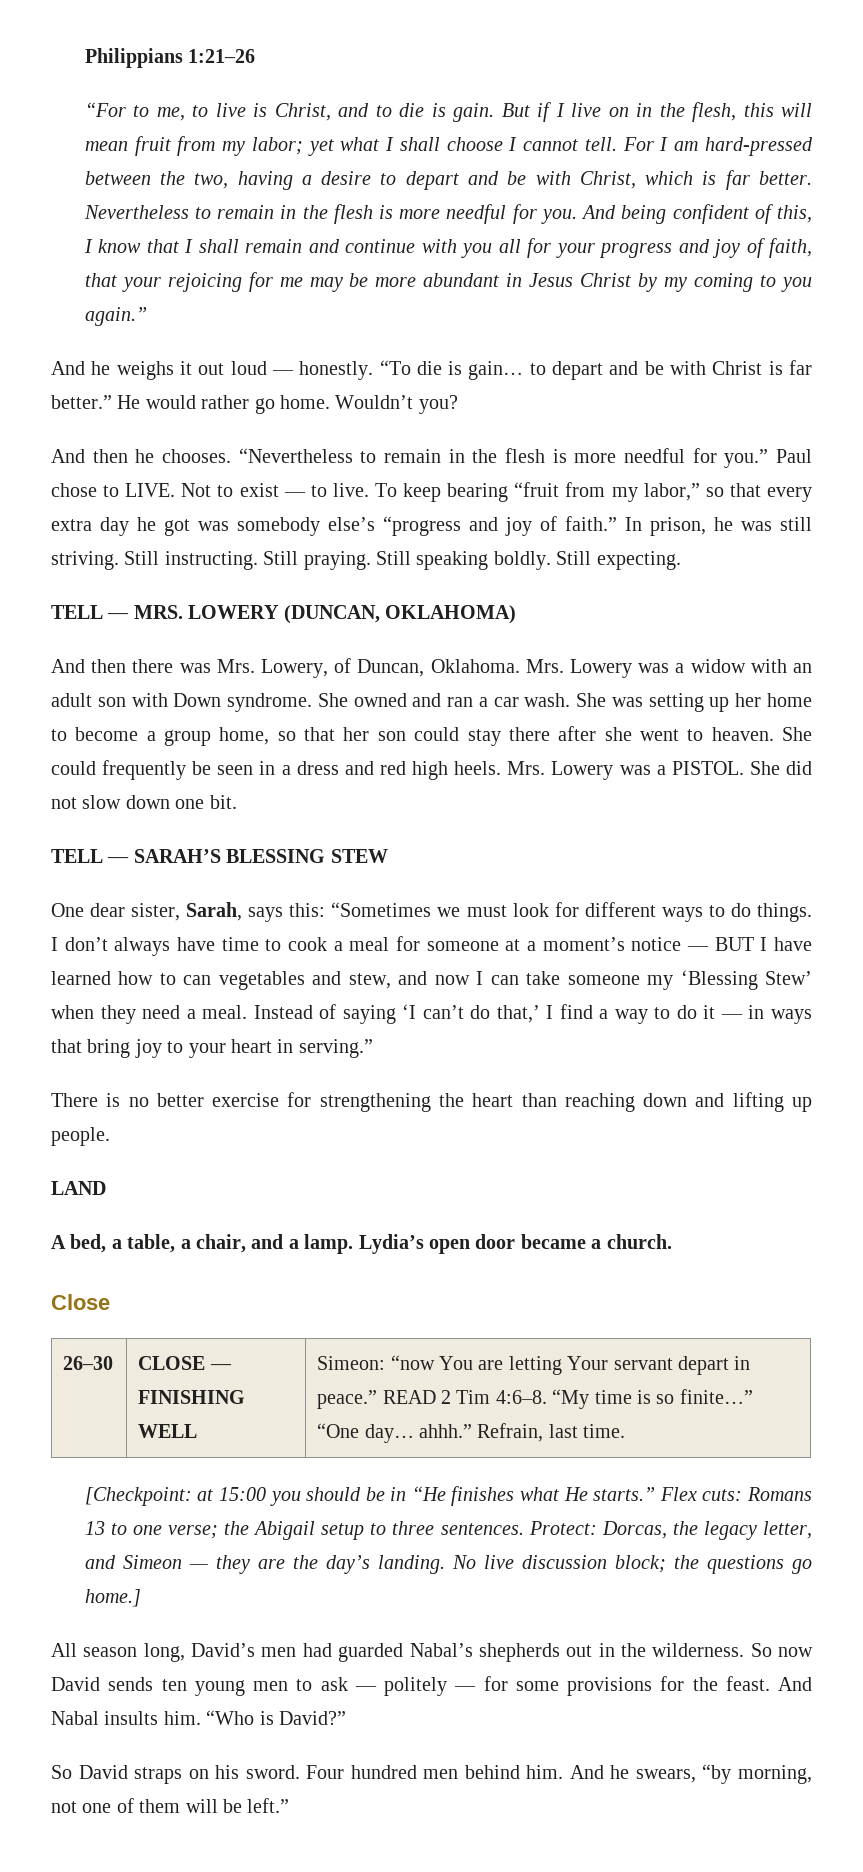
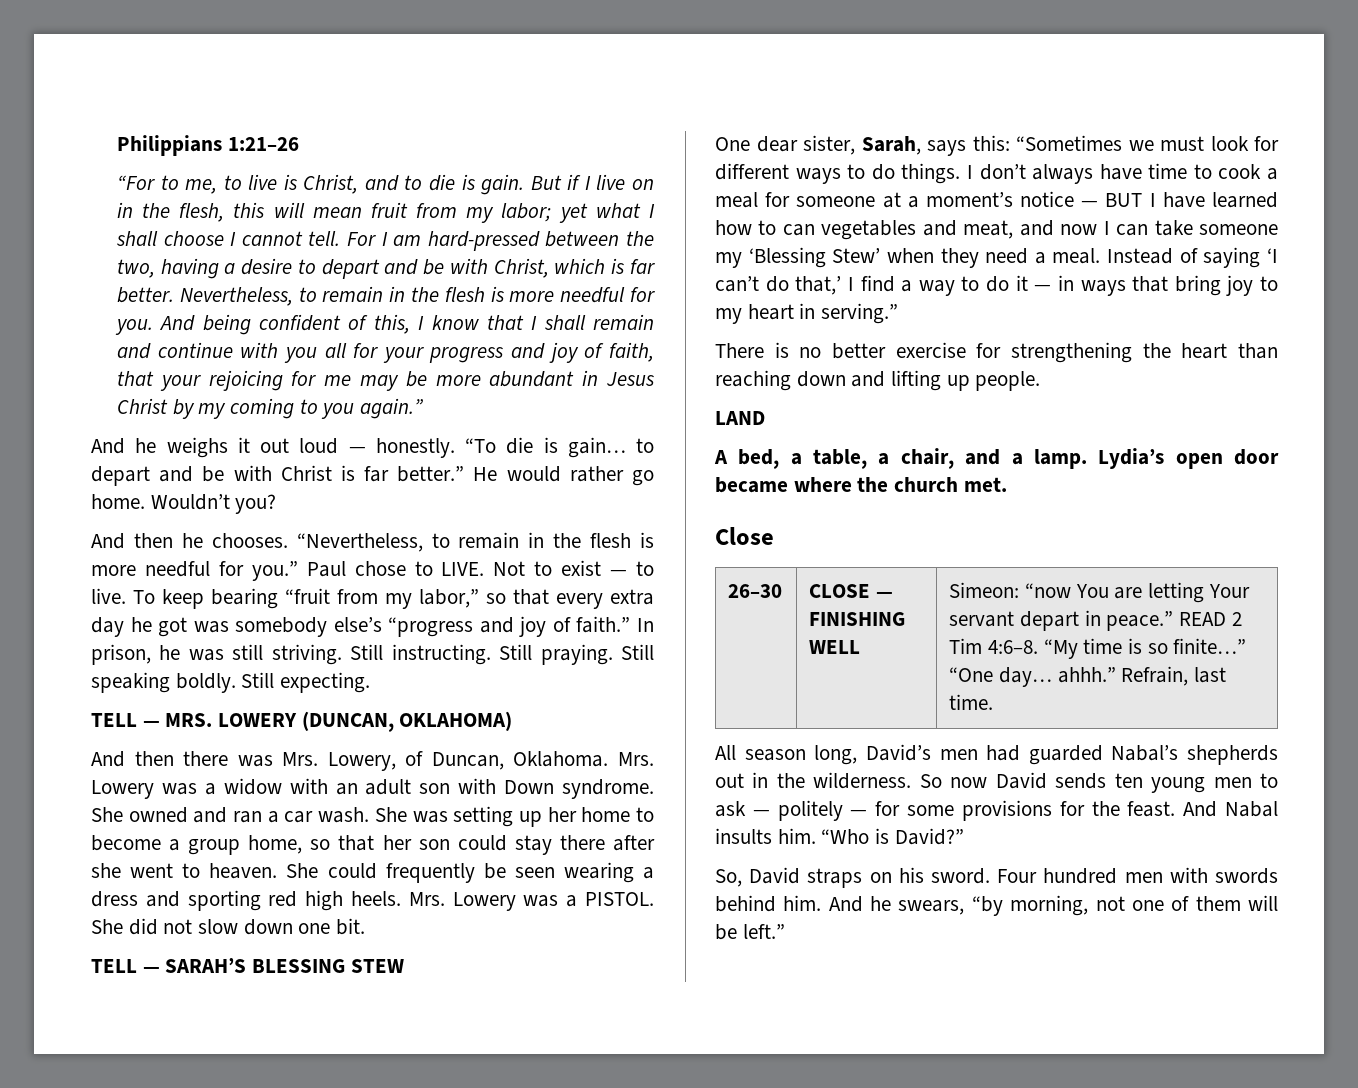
- Nevertheless to remain in the flesh is more needful for you.
+ Nevertheless, to remain in the flesh is more needful for you.
- “Nevertheless to remain in the flesh is more needful for you.”
+ “Nevertheless, to remain in the flesh is more needful for you.”
- She could frequently be seen in a dress and red high heels.
+ She could frequently be seen wearing a dress and sporting red high heels.
- I don’t always have time to cook a meal for someone at a moment’s notice — BUT I have learned how to can vegetables and stew, and now I can take someone my ‘Blessing Stew’ when they need a meal.
+ I don’t always have time to cook a meal for someone at a moment’s notice — BUT I have learned how to can vegetables and meat, and now I can take someone my ‘Blessing Stew’ when they need a meal.
- Instead of saying ‘I can’t do that,’ I find a way to do it — in ways that bring joy to your heart in serving.”
+ Instead of saying ‘I can’t do that,’ I find a way to do it — in ways that bring joy to my heart in serving.”
- Lydia’s open door became a church.
+ Lydia’s open door became where the church met.
- [Checkpoint: at 15:00 you should be in “He finishes what He starts.” Flex cuts: Romans 13 to one verse; the Abigail setup to three sentences. Protect: Dorcas, the legacy letter, and Simeon — they are the day’s landing. No live discussion block; the questions go home.]
- So David straps on his sword.
+ So, David straps on his sword.
- Four hundred men behind him.
+ Four hundred men with swords behind him.

